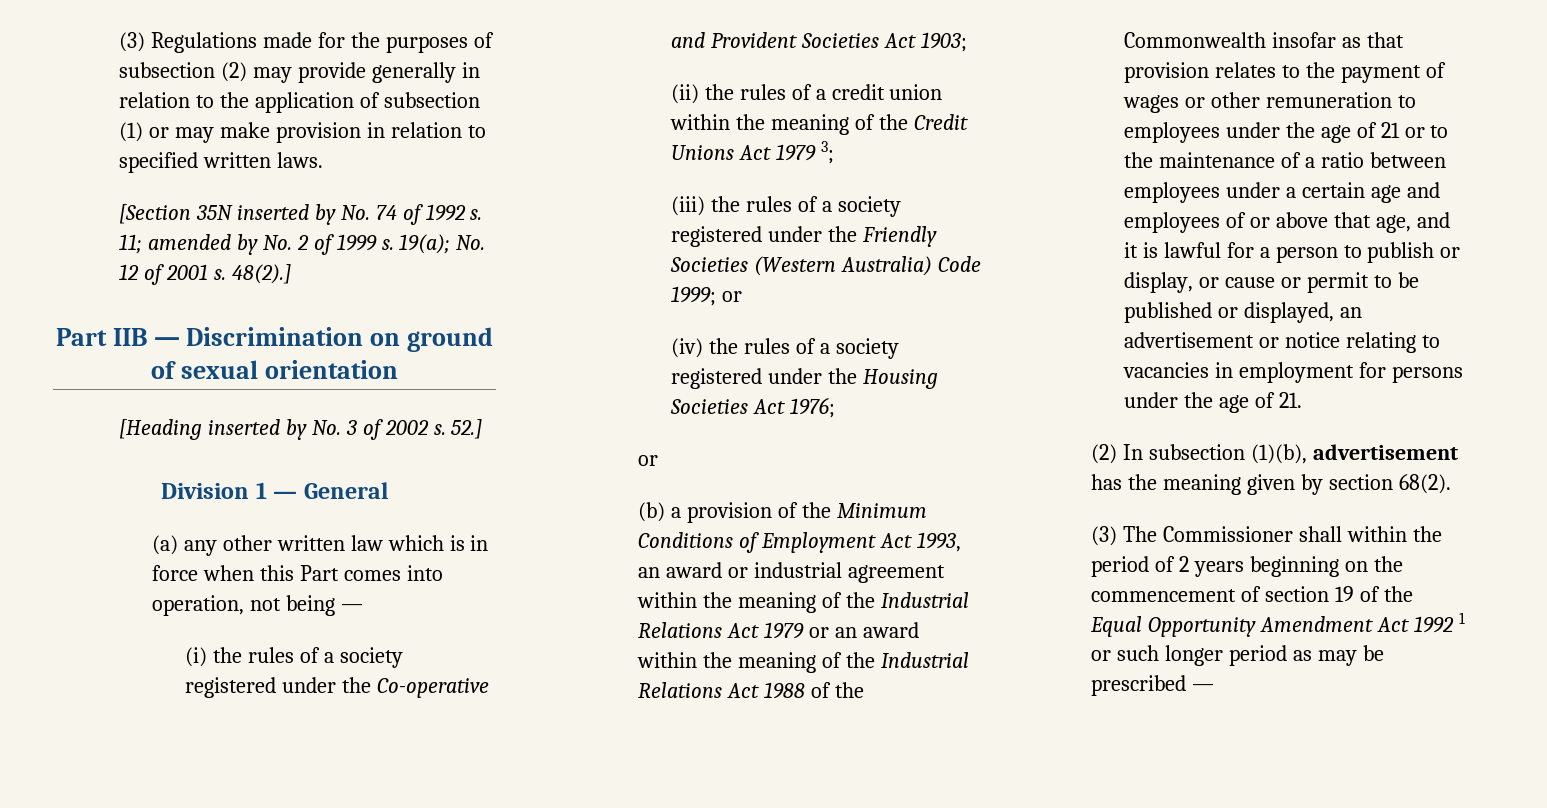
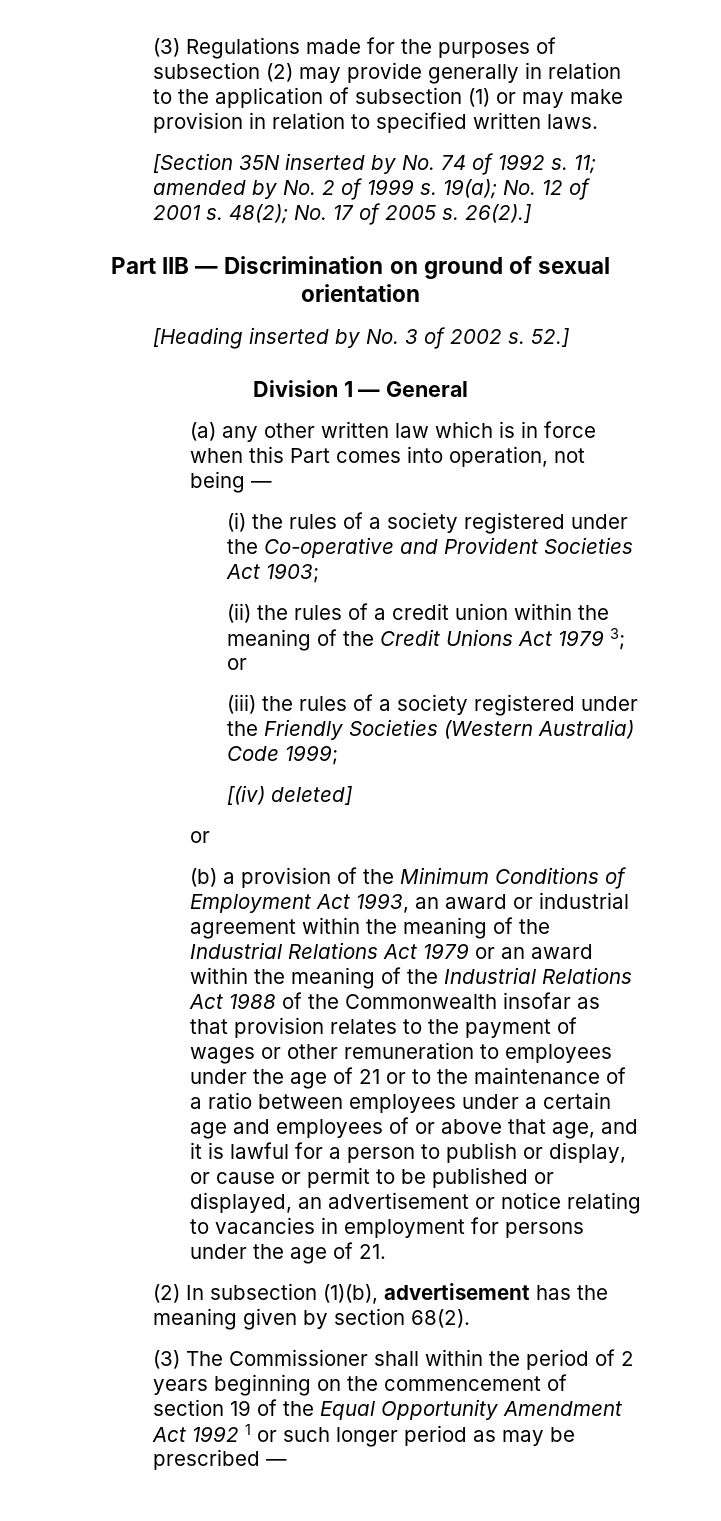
- 48(2).]
+ 48(2); No. 17 of 2005 s. 26(2).]
- (ii) the rules of a credit union within the meaning of the Credit Unions Act 1979 3;
+ (ii) the rules of a credit union within the meaning of the Credit Unions Act 1979 3; or
- (iii) the rules of a society registered under the Friendly Societies (Western Australia) Code 1999; or
- (iv) the rules of a society registered under the Housing Societies Act 1976;
+ (iii) the rules of a society registered under the Friendly Societies (Western Australia) Code 1999;
+ [(iv) deleted]

